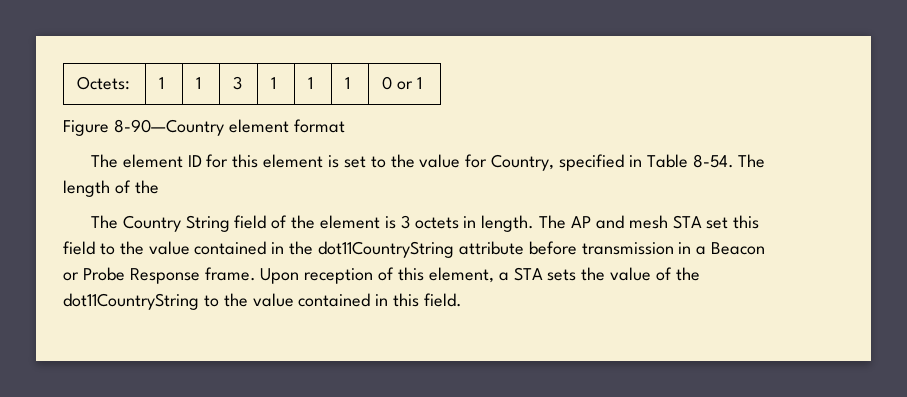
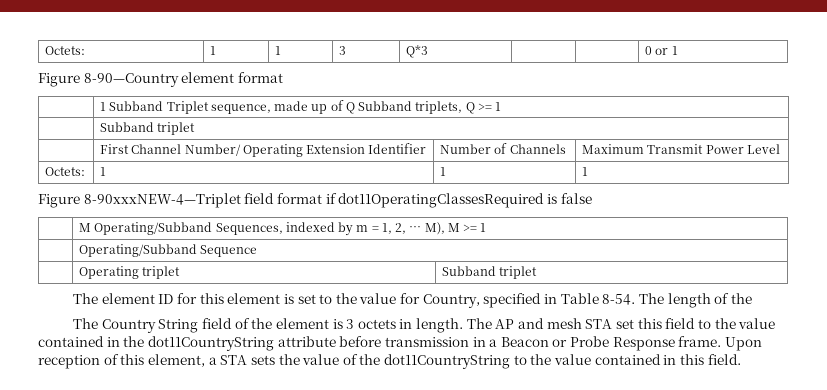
- Octets: | 1 | 1 | 3 | 1 | 1 | 1 | 0 or 1
+ Octets: | 1 | 1 | 3 | Q*3 | | | 0 or 1
+ | 1 Subband Triplet sequence, made up of Q Subband triplets, Q >= 1
+ | Subband triplet
+ | First Channel Number/ Operating Extension Identifier | Number of Channels | Maximum Transmit Power Level
+ Octets: | 1 | 1 | 1
+ Figure 8-90xxxNEW-4—Triplet field format if dot11OperatingClassesRequired is false
+ | M Operating/Subband Sequences, indexed by m = 1, 2, … M), M >= 1
+ | Operating/Subband Sequence
+ | Operating triplet | Subband triplet

